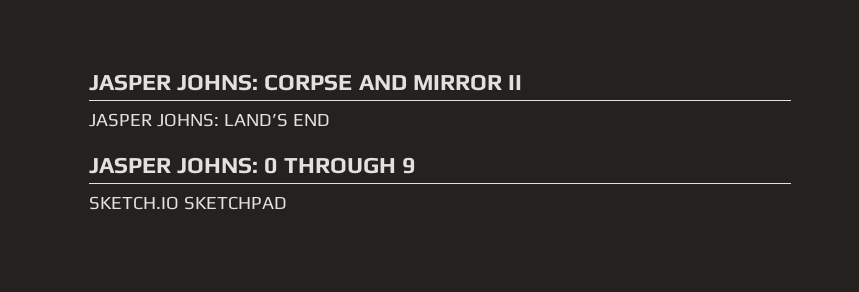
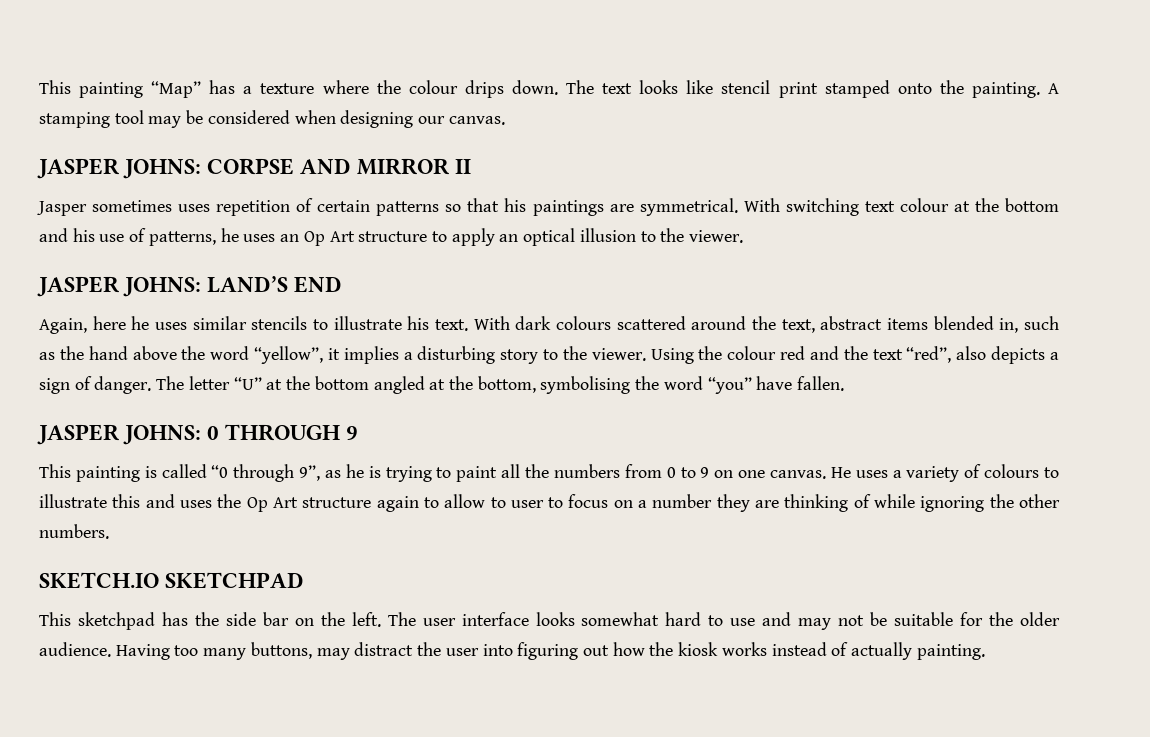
+ This painting “Map” has a texture where the colour drips down. The text looks like stencil print stamped onto the painting. A stamping tool may be considered when designing our canvas.
+ Jasper sometimes uses repetition of certain patterns so that his paintings are symmetrical. With switching text colour at the bottom and his use of patterns, he uses an Op Art structure to apply an optical illusion to the viewer.
  JASPER JOHNS: LAND’S END
+ Again, here he uses similar stencils to illustrate his text. With dark colours scattered around the text, abstract items blended in, such as the hand above the word “yellow”, it implies a disturbing story to the viewer. Using the colour red and the text “red”, also depicts a sign of danger. The letter “U” at the bottom angled at the bottom, symbolising the word “you” have fallen.
+ This painting is called “0 through 9”, as he is trying to paint all the numbers from 0 to 9 on one canvas. He uses a variety of colours to illustrate this and uses the Op Art structure again to allow to user to focus on a number they are thinking of while ignoring the other numbers.
  SKETCH.IO SKETCHPAD
+ This sketchpad has the side bar on the left. The user interface looks somewhat hard to use and may not be suitable for the older audience. Having too many buttons, may distract the user into figuring out how the kiosk works instead of actually painting.

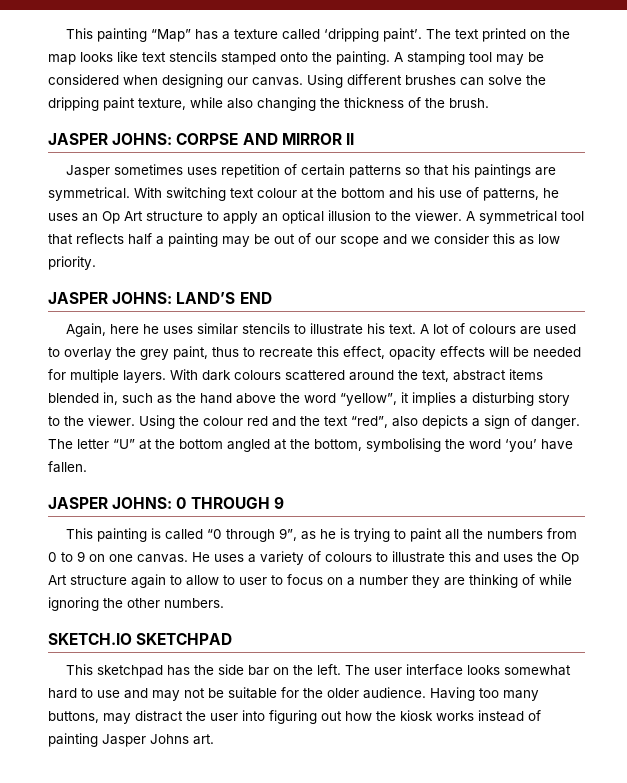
- This painting “Map” has a texture where the colour drips down. The text looks like stencil print stamped onto the painting.
+ This painting “Map” has a texture called ‘dripping paint’. The text printed on the map looks like text stencils stamped onto the painting.
+ Using different brushes can solve the dripping paint texture, while also changing the thickness of the brush.
+ A symmetrical tool that reflects half a painting may be out of our scope and we consider this as low priority.
+ A lot of colours are used to overlay the grey paint, thus to recreate this effect, opacity effects will be needed for multiple layers.
- The letter “U” at the bottom angled at the bottom, symbolising the word “you” have fallen.
+ The letter “U” at the bottom angled at the bottom, symbolising the word ‘you’ have fallen.
- Having too many buttons, may distract the user into figuring out how the kiosk works instead of actually painting.
+ Having too many buttons, may distract the user into figuring out how the kiosk works instead of painting Jasper Johns art.

